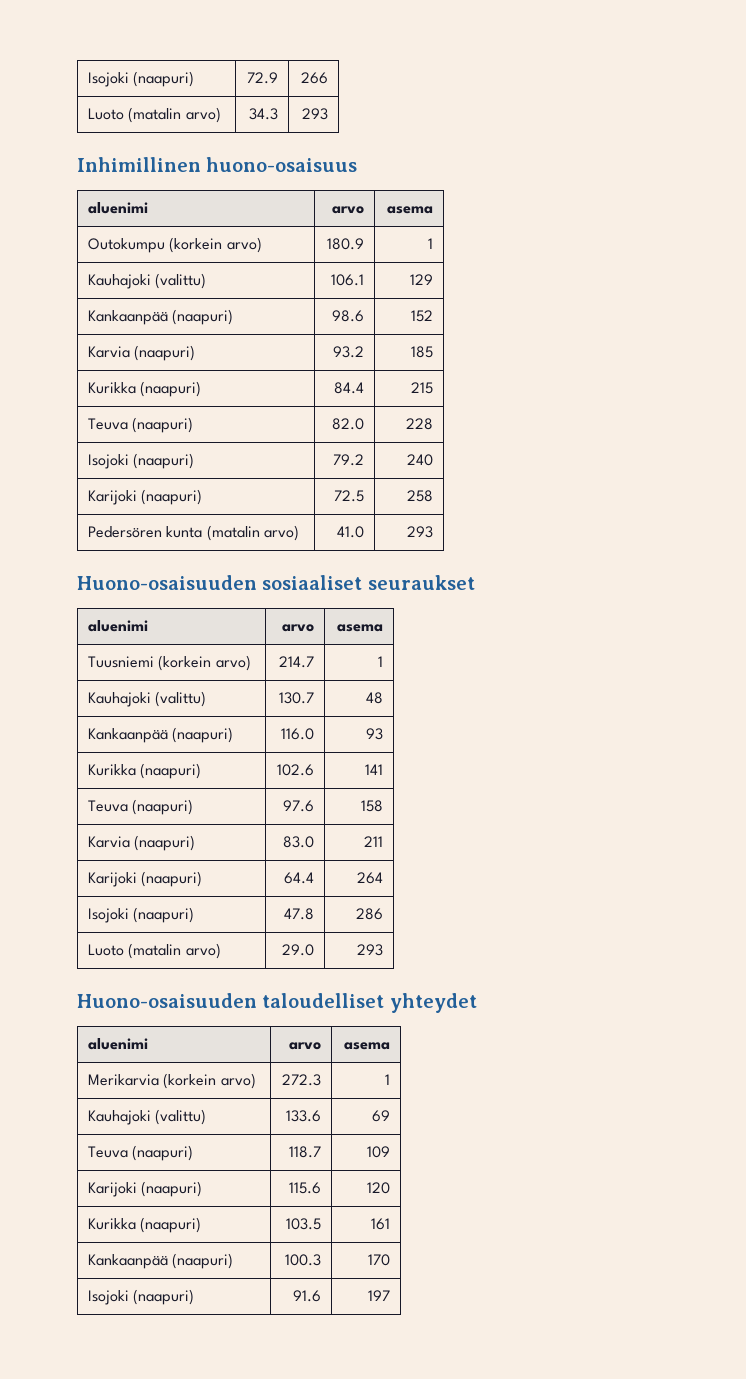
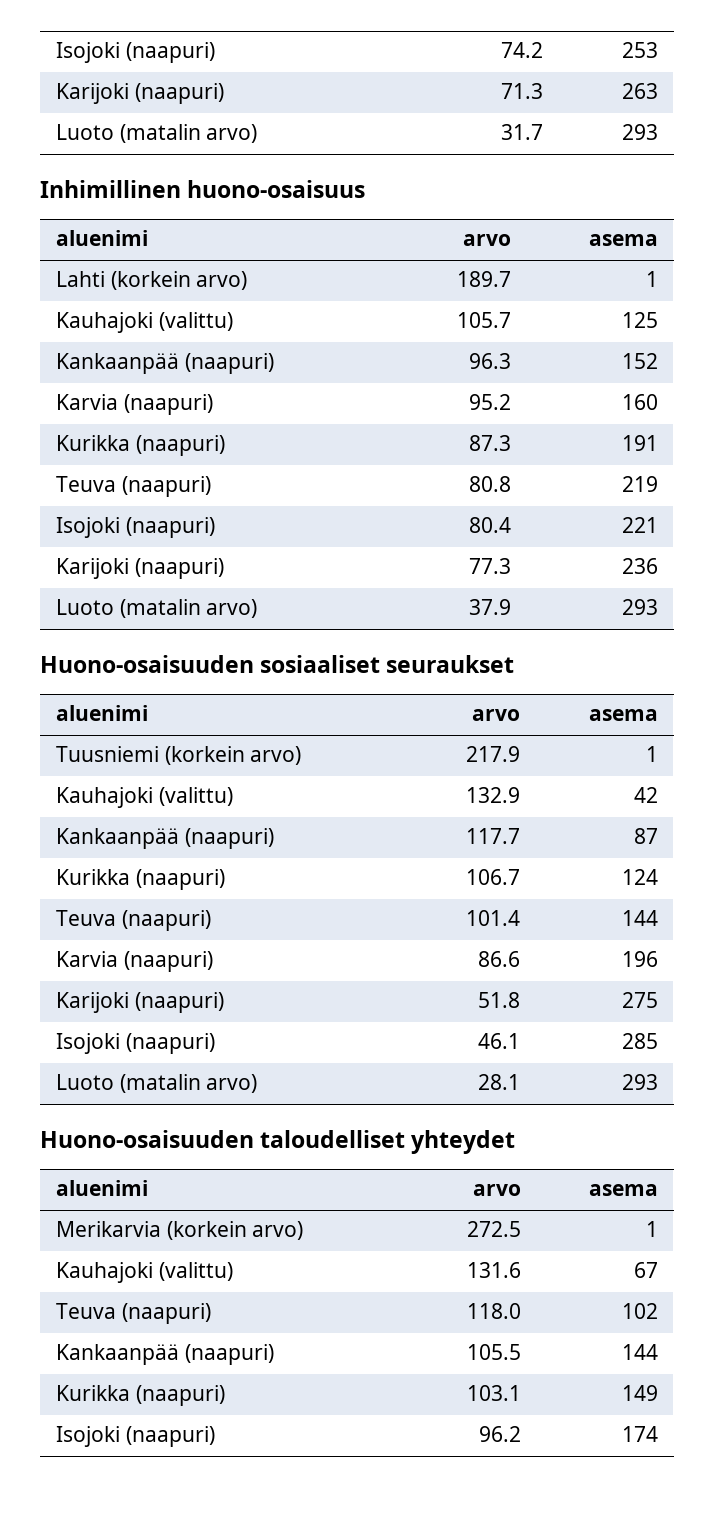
- Isojoki (naapuri) | 72.9 | 266
- Luoto (matalin arvo) | 34.3 | 293
+ Isojoki (naapuri) | 74.2 | 253
+ Karijoki (naapuri) | 71.3 | 263
+ Luoto (matalin arvo) | 31.7 | 293
- Outokumpu (korkein arvo) | 180.9 | 1
- Kauhajoki (valittu) | 106.1 | 129
- Kankaanpää (naapuri) | 98.6 | 152
+ Lahti (korkein arvo) | 189.7 | 1
+ Kauhajoki (valittu) | 105.7 | 125
+ Kankaanpää (naapuri) | 96.3 | 152
- Karvia (naapuri) | 93.2 | 185
- Kurikka (naapuri) | 84.4 | 215
- Teuva (naapuri) | 82.0 | 228
- Isojoki (naapuri) | 79.2 | 240
- Karijoki (naapuri) | 72.5 | 258
- Pedersören kunta (matalin arvo) | 41.0 | 293
+ Karvia (naapuri) | 95.2 | 160
+ Kurikka (naapuri) | 87.3 | 191
+ Teuva (naapuri) | 80.8 | 219
+ Isojoki (naapuri) | 80.4 | 221
+ Karijoki (naapuri) | 77.3 | 236
+ Luoto (matalin arvo) | 37.9 | 293
- Tuusniemi (korkein arvo) | 214.7 | 1
- Kauhajoki (valittu) | 130.7 | 48
- Kankaanpää (naapuri) | 116.0 | 93
- Kurikka (naapuri) | 102.6 | 141
- Teuva (naapuri) | 97.6 | 158
- Karvia (naapuri) | 83.0 | 211
- Karijoki (naapuri) | 64.4 | 264
- Isojoki (naapuri) | 47.8 | 286
- Luoto (matalin arvo) | 29.0 | 293
+ Tuusniemi (korkein arvo) | 217.9 | 1
+ Kauhajoki (valittu) | 132.9 | 42
+ Kankaanpää (naapuri) | 117.7 | 87
+ Kurikka (naapuri) | 106.7 | 124
+ Teuva (naapuri) | 101.4 | 144
+ Karvia (naapuri) | 86.6 | 196
+ Karijoki (naapuri) | 51.8 | 275
+ Isojoki (naapuri) | 46.1 | 285
+ Luoto (matalin arvo) | 28.1 | 293
- Merikarvia (korkein arvo) | 272.3 | 1
- Kauhajoki (valittu) | 133.6 | 69
- Teuva (naapuri) | 118.7 | 109
- Karijoki (naapuri) | 115.6 | 120
- Kurikka (naapuri) | 103.5 | 161
- Kankaanpää (naapuri) | 100.3 | 170
- Isojoki (naapuri) | 91.6 | 197
+ Merikarvia (korkein arvo) | 272.5 | 1
+ Kauhajoki (valittu) | 131.6 | 67
+ Teuva (naapuri) | 118.0 | 102
+ Kankaanpää (naapuri) | 105.5 | 144
+ Kurikka (naapuri) | 103.1 | 149
+ Isojoki (naapuri) | 96.2 | 174

